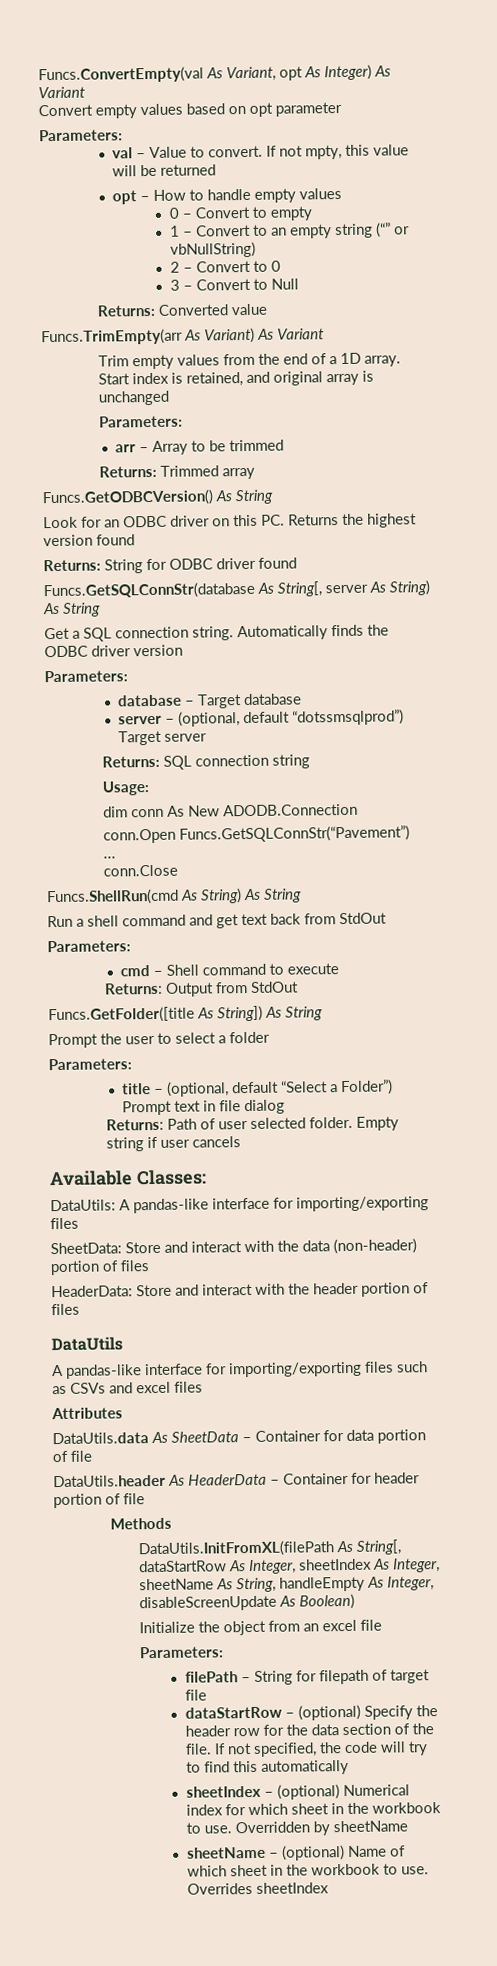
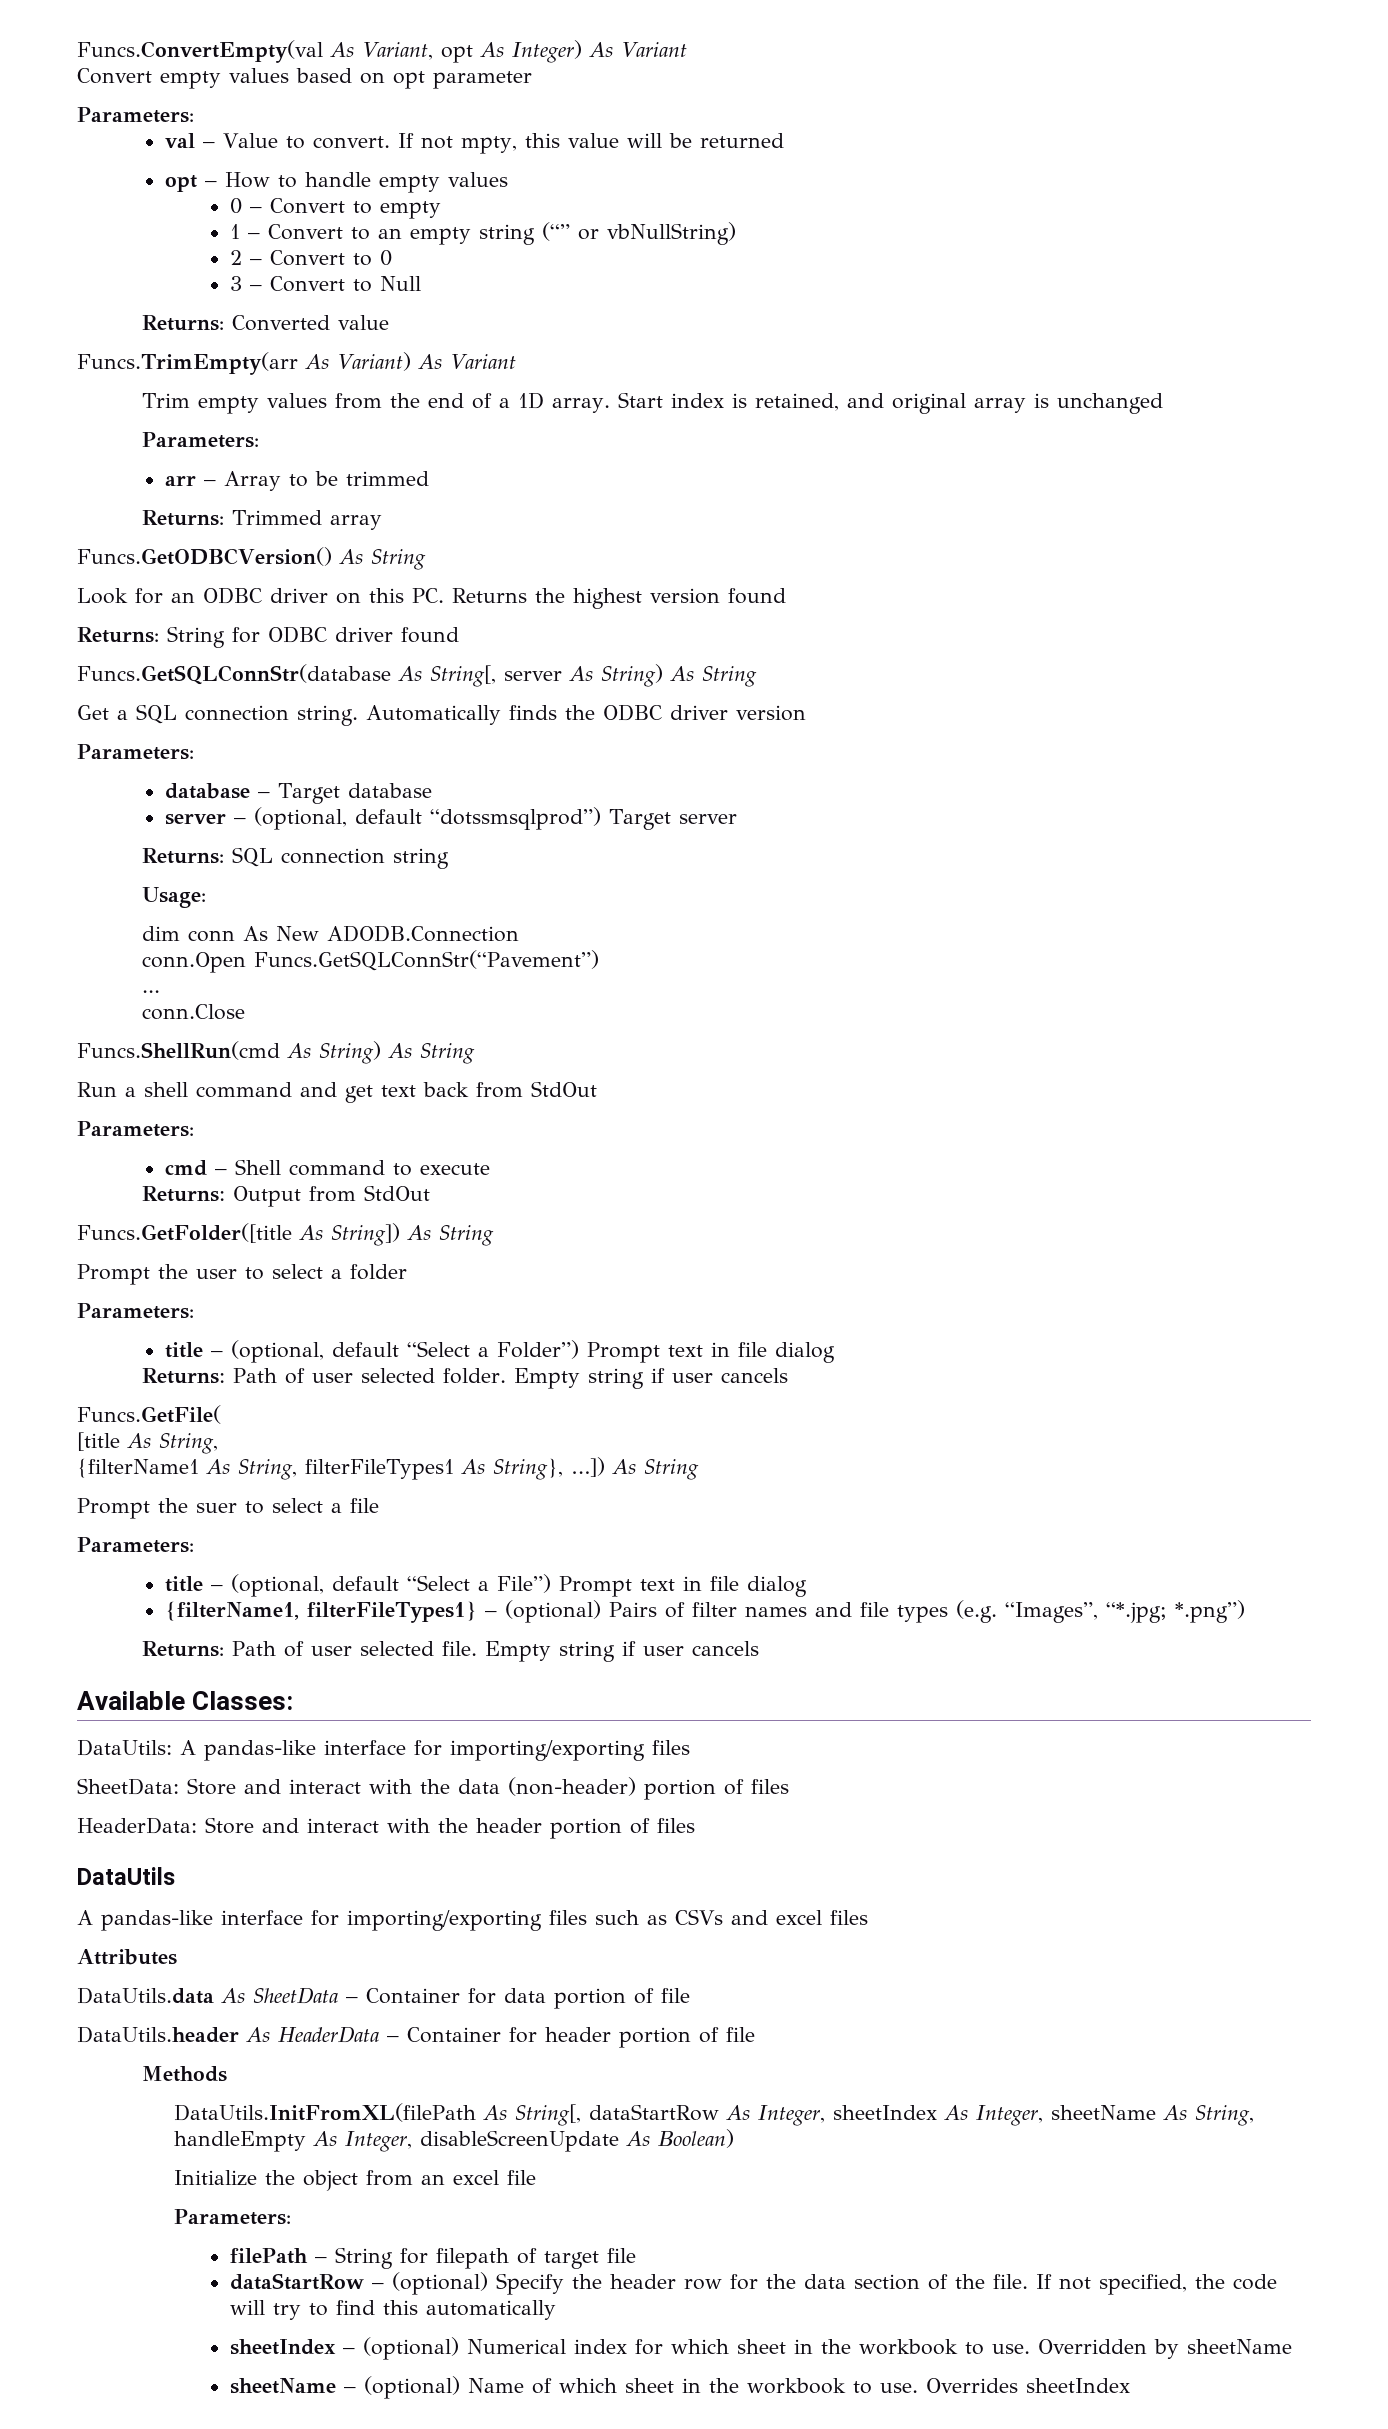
+ Funcs.GetFile(
+ [title As String,
+ {filterName1 As String, filterFileTypes1 As String}, …]) As String
+ Prompt the suer to select a file
+ Parameters:
+ title – (optional, default “Select a File”) Prompt text in file dialog
+ {filterName1, filterFileTypes1} – (optional) Pairs of filter names and file types (e.g. “Images”, “*.jpg; *.png”)
+ Returns: Path of user selected file. Empty string if user cancels

